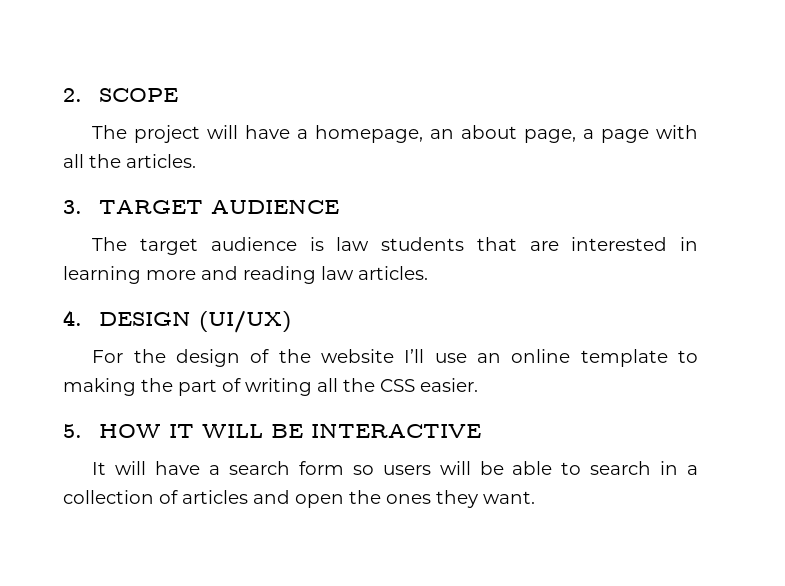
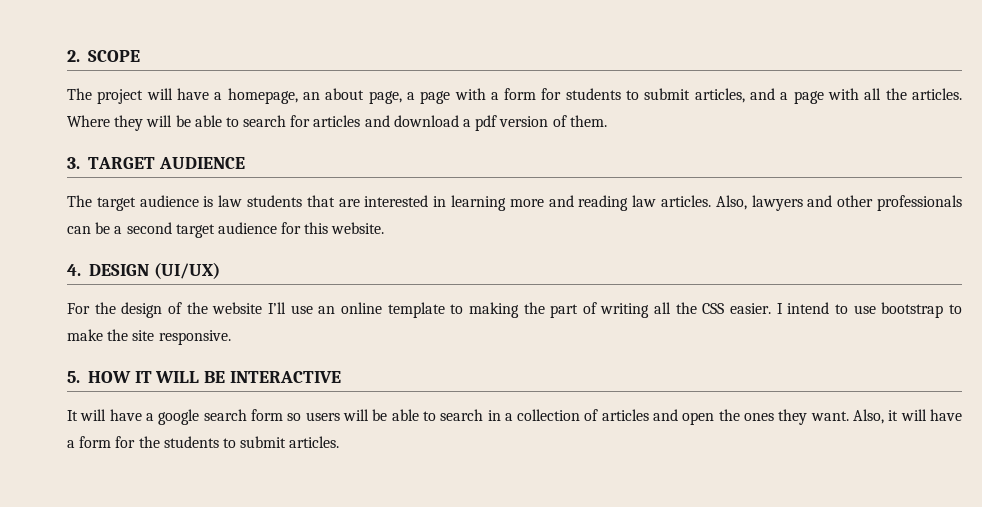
- The project will have a homepage, an about page, a page with all the articles.
+ The project will have a homepage, an about page, a page with a form for students to submit articles, and a page with all the articles. Where they will be able to search for articles and download a pdf version of them.
+ Also, lawyers and other professionals can be a second target audience for this website.
+ I intend to use bootstrap to make the site responsive.
- It will have a search form so users will be able to search in a collection of articles and open the ones they want.
+ It will have a google search form so users will be able to search in a collection of articles and open the ones they want.
+ Also, it will have a form for the students to submit articles.

